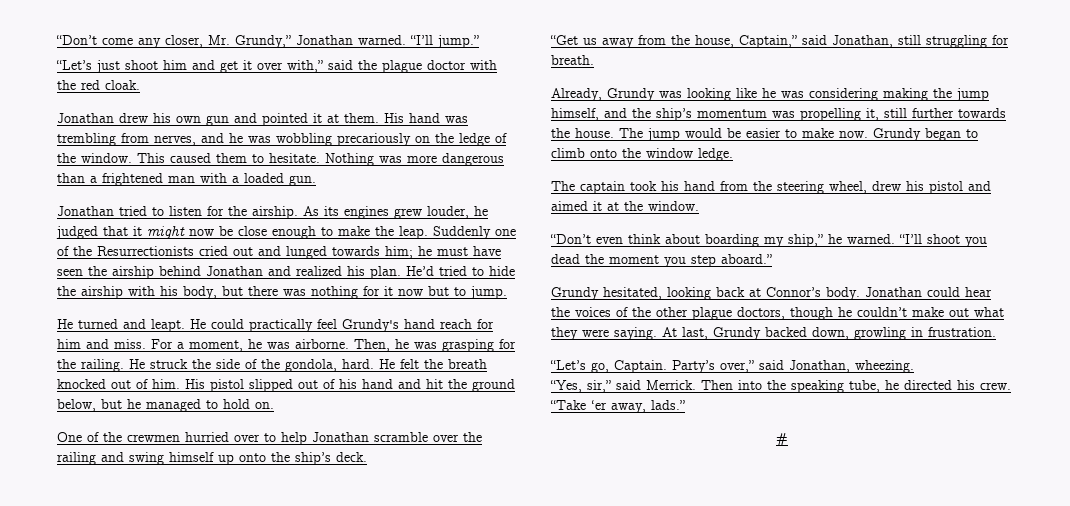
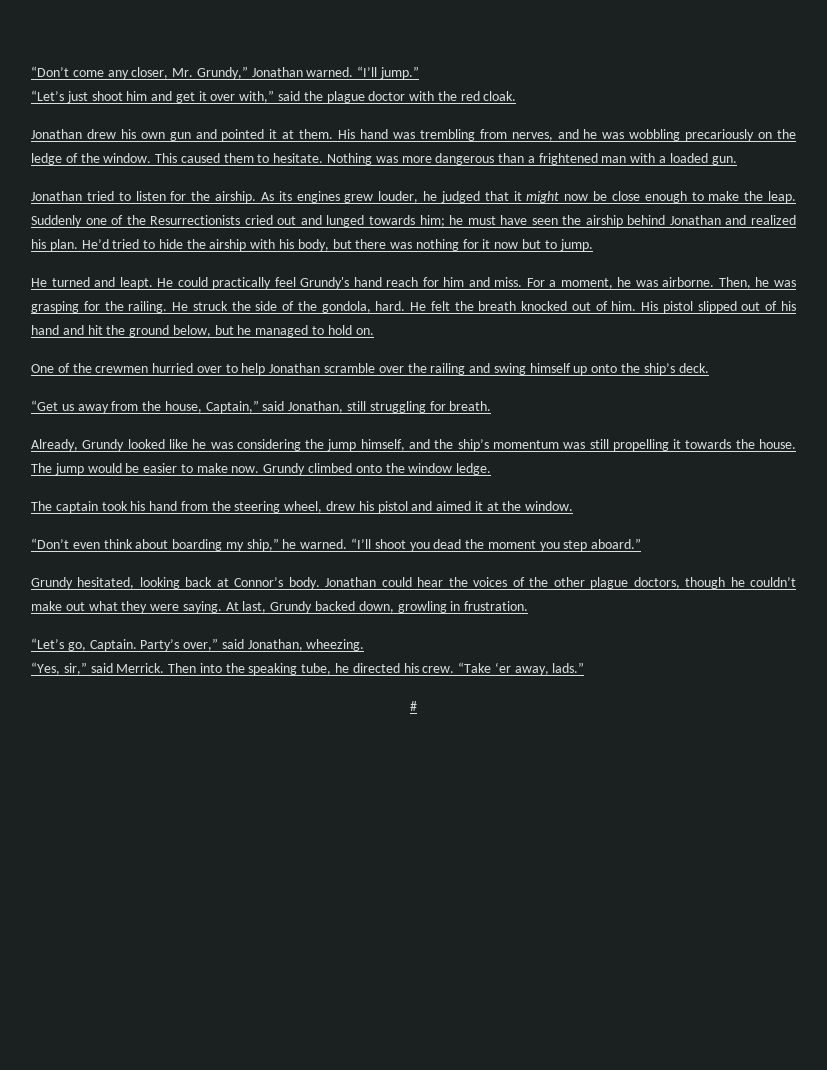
- Already, Grundy was looking like he was considering making the jump himself, and the ship’s momentum was propelling it, still further towards the house.
+ Already, Grundy looked like he was considering the jump himself, and the ship’s momentum was still propelling it towards the house.
- Grundy began to climb onto the window ledge.
+ Grundy climbed onto the window ledge.

